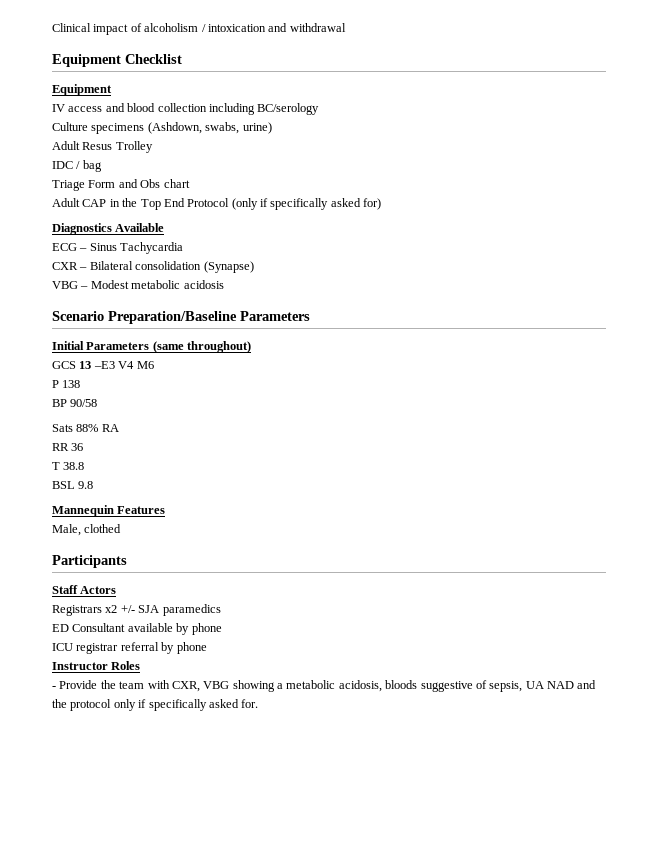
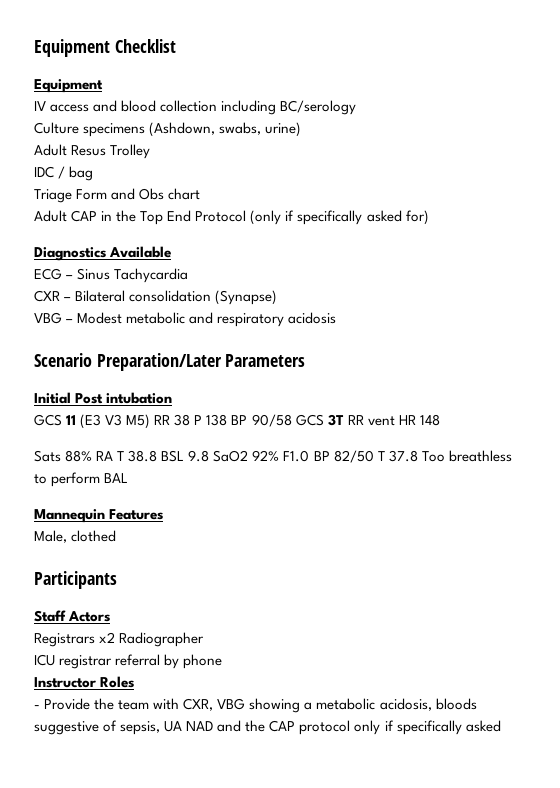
- Clinical impact of alcoholism / intoxication and withdrawal
- VBG – Modest metabolic acidosis
+ VBG – Modest metabolic and respiratory acidosis
- Scenario Preparation/Baseline Parameters
+ Scenario Preparation/Later Parameters
- Initial Parameters (same throughout)
- GCS 13 –E3 V4 M6
- P 138
- BP 90/58
+ Initial Post intubation
+ GCS 11 (E3 V3 M5) RR 38 P 138 BP 90/58 GCS 3T RR vent HR 148
- Sats 88% RA
- RR 36
- T 38.8
- BSL 9.8
+ Sats 88% RA T 38.8 BSL 9.8 SaO2 92% F1.0 BP 82/50 T 37.8 Too breathless to perform BAL
- Registrars x2 +/- SJA paramedics
- ED Consultant available by phone
+ Registrars x2 Radiographer
- - Provide the team with CXR, VBG showing a metabolic acidosis, bloods suggestive of sepsis, UA NAD and the protocol only if specifically asked for.
+ - Provide the team with CXR, VBG showing a metabolic acidosis, bloods suggestive of sepsis, UA NAD and the CAP protocol only if specifically asked

